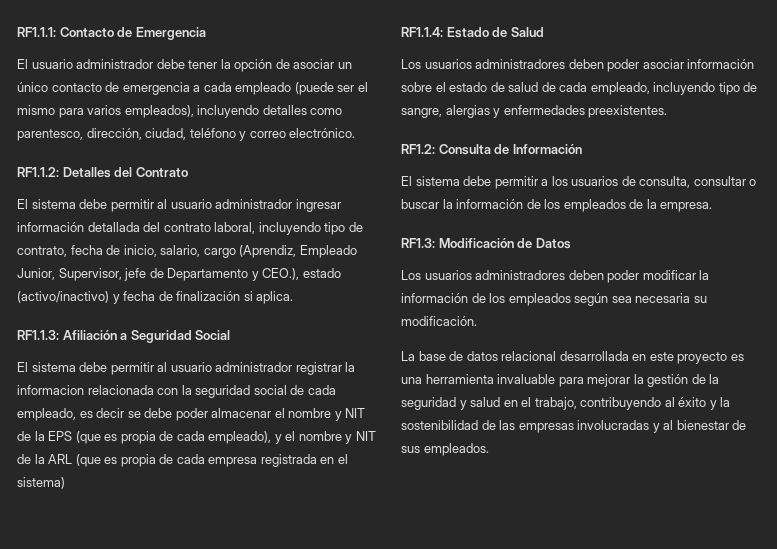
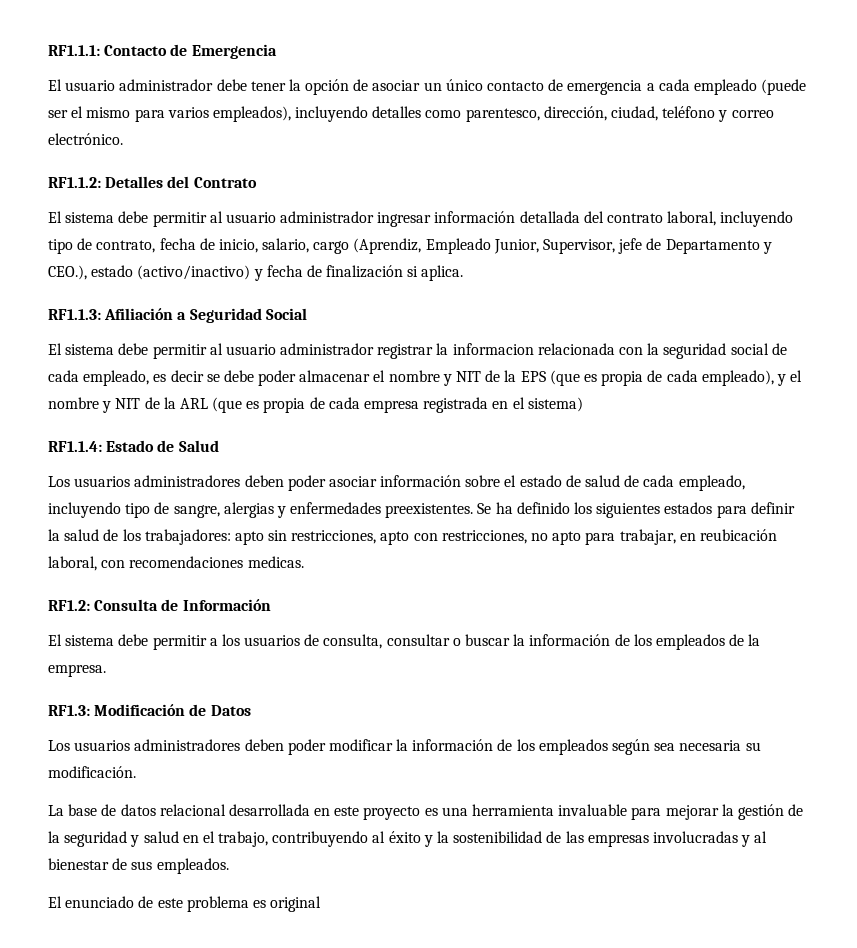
+ Se ha definido los siguientes estados para definir la salud de los trabajadores: apto sin restricciones, apto con restricciones, no apto para trabajar, en reubicación laboral, con recomendaciones medicas.
+ El enunciado de este problema es original

